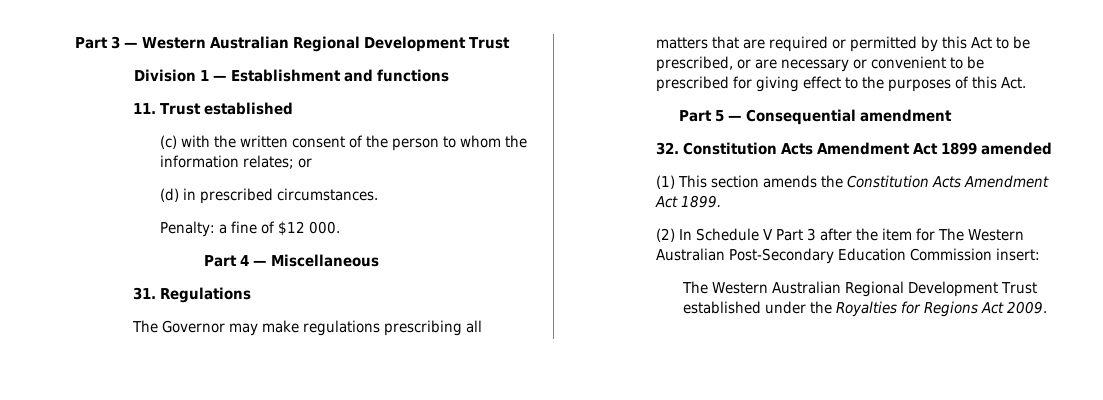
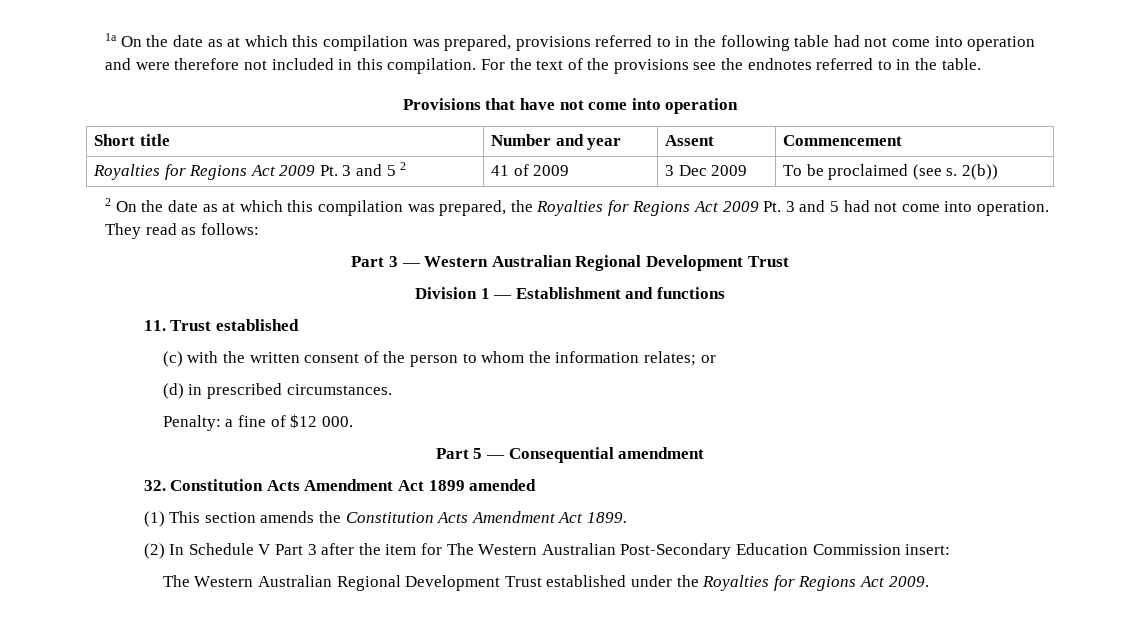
+ 1a On the date as at which this compilation was prepared, provisions referred to in the following table had not come into operation and were therefore not included in this compilation. For the text of the provisions see the endnotes referred to in the table.
+ Provisions that have not come into operation
+ Short title | Number and year | Assent | Commencement
+ Royalties for Regions Act 2009 Pt. 3 and 5 2 | 41 of 2009 | 3 Dec 2009 | To be proclaimed (see s. 2(b))
+ 2 On the date as at which this compilation was prepared, the Royalties for Regions Act 2009 Pt. 3 and 5 had not come into operation. They read as follows:
- Part 4 — Miscellaneous
- 31. Regulations
- The Governor may make regulations prescribing all matters that are required or permitted by this Act to be prescribed, or are necessary or convenient to be prescribed for giving effect to the purposes of this Act.

